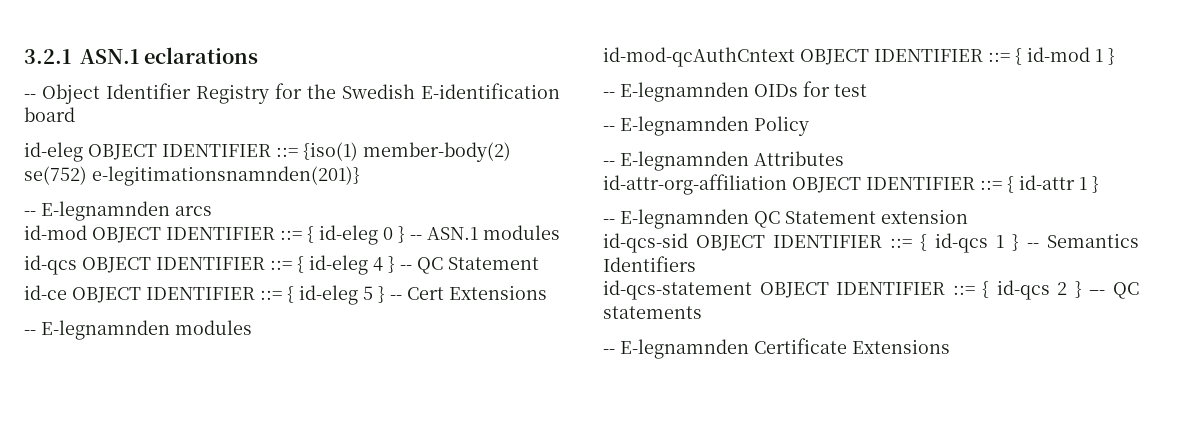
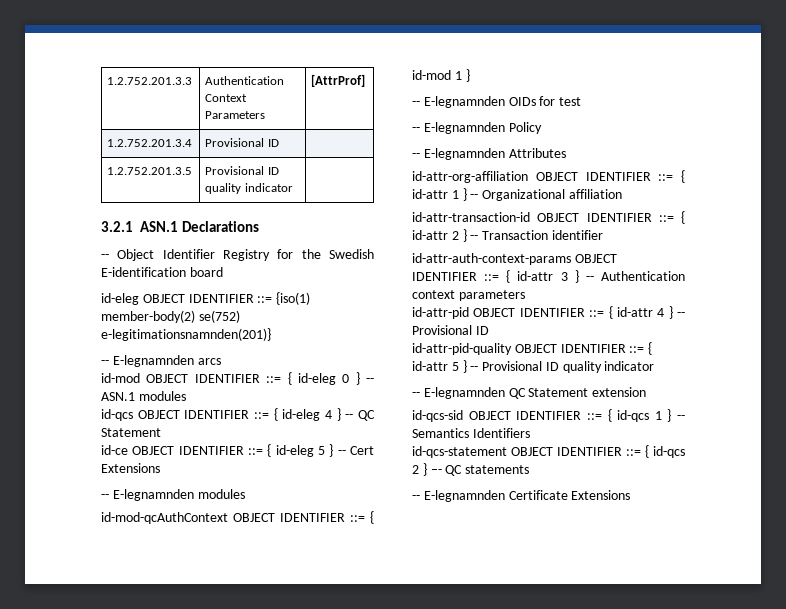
+ 1.2.752.201.3.3 | Authentication Context Parameters | [AttrProf]
+ 1.2.752.201.3.4 | Provisional ID |
+ 1.2.752.201.3.5 | Provisional ID quality indicator |
- 3.2.1 ASN.1 eclarations
+ 3.2.1 ASN.1 Declarations
- id-mod-qcAuthCntext OBJECT IDENTIFIER ::= { id-mod 1 }
+ id-mod-qcAuthContext OBJECT IDENTIFIER ::= { id-mod 1 }
- id-attr-org-affiliation OBJECT IDENTIFIER ::= { id-attr 1 }
+ id-attr-org-affiliation OBJECT IDENTIFIER ::= { id-attr 1 } -- Organizational affiliation
+ id-attr-transaction-id OBJECT IDENTIFIER ::= { id-attr 2 } -- Transaction identifier
+ id-attr-auth-context-params OBJECT IDENTIFIER ::= { id-attr 3 } -- Authentication context parameters
+ id-attr-pid OBJECT IDENTIFIER ::= { id-attr 4 } -- Provisional ID
+ id-attr-pid-quality OBJECT IDENTIFIER ::= { id-attr 5 } -- Provisional ID quality indicator

